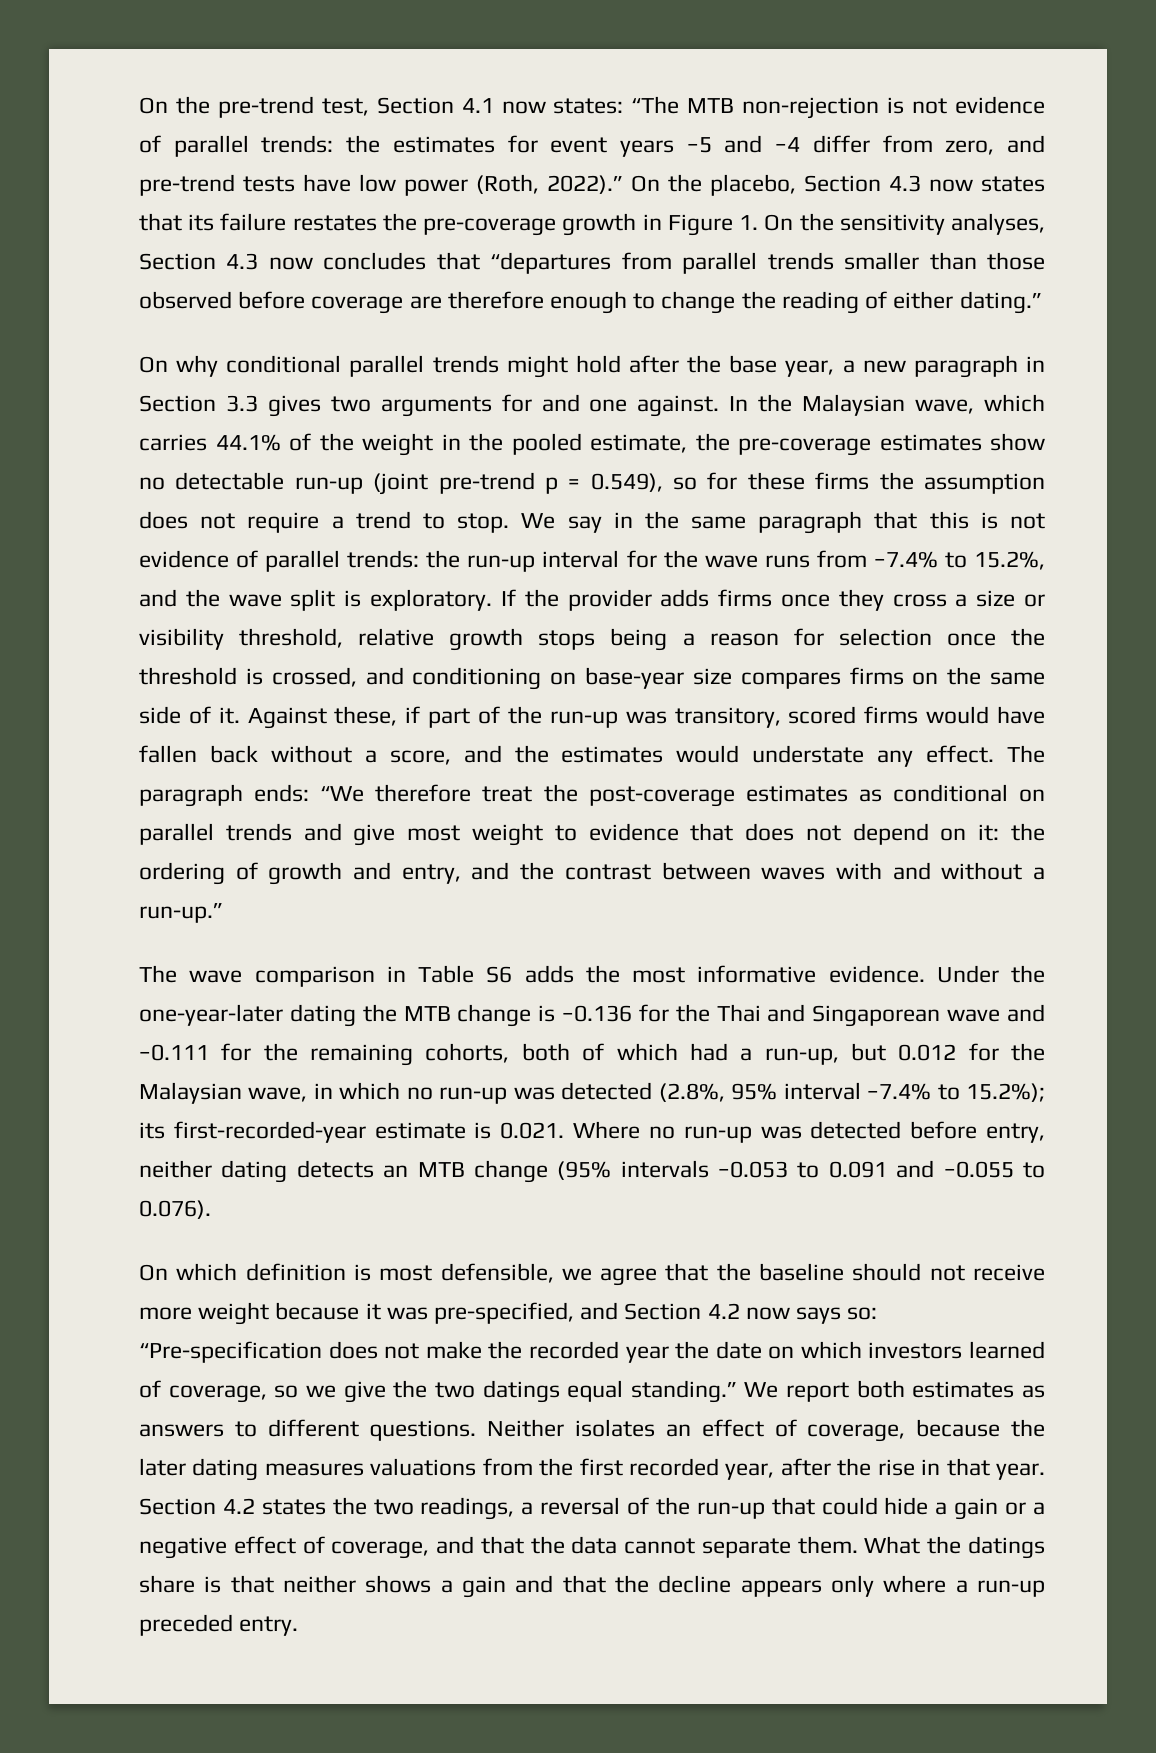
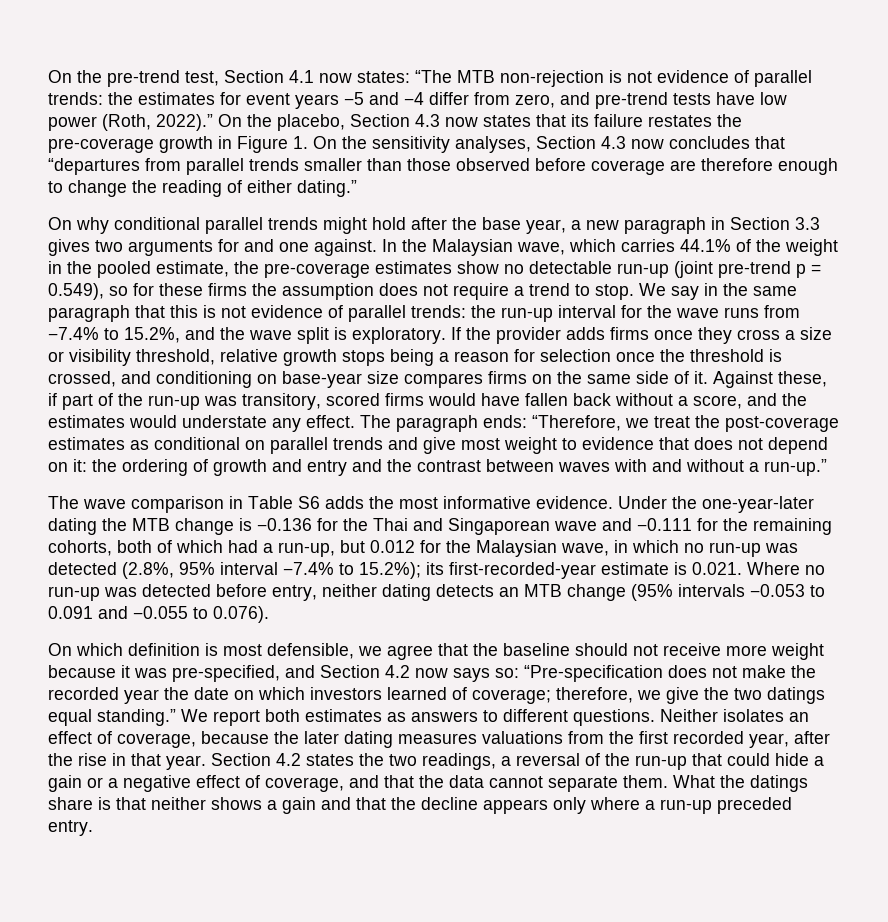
- The paragraph ends: “We therefore treat the post-coverage estimates as conditional on parallel trends and give most weight to evidence that does not depend on it: the ordering of growth and entry, and the contrast between waves with and without a run-up.”
+ The paragraph ends: “Therefore, we treat the post-coverage estimates as conditional on parallel trends and give most weight to evidence that does not depend on it: the ordering of growth and entry and the contrast between waves with and without a run-up.”
- On which definition is most defensible, we agree that the baseline should not receive more weight because it was pre-specified, and Section 4.2 now says so: “Pre-specification does not make the recorded year the date on which investors learned of coverage, so we give the two datings equal standing.”
+ On which definition is most defensible, we agree that the baseline should not receive more weight because it was pre-specified, and Section 4.2 now says so: “Pre-specification does not make the recorded year the date on which investors learned of coverage; therefore, we give the two datings equal standing.”

